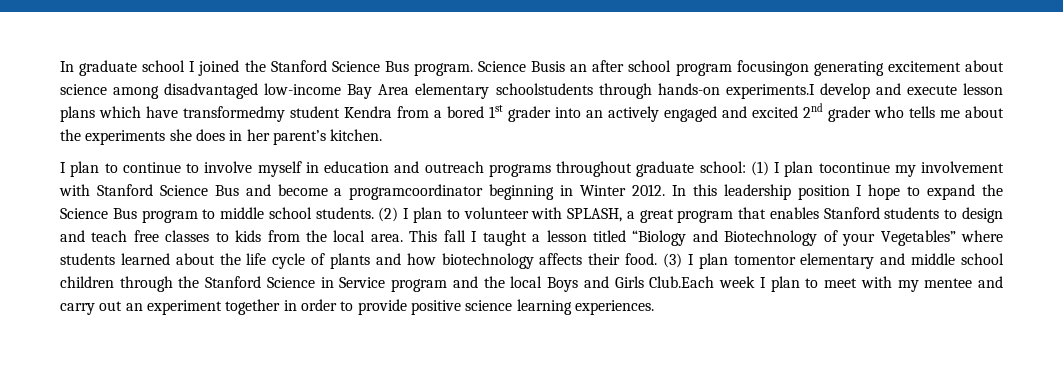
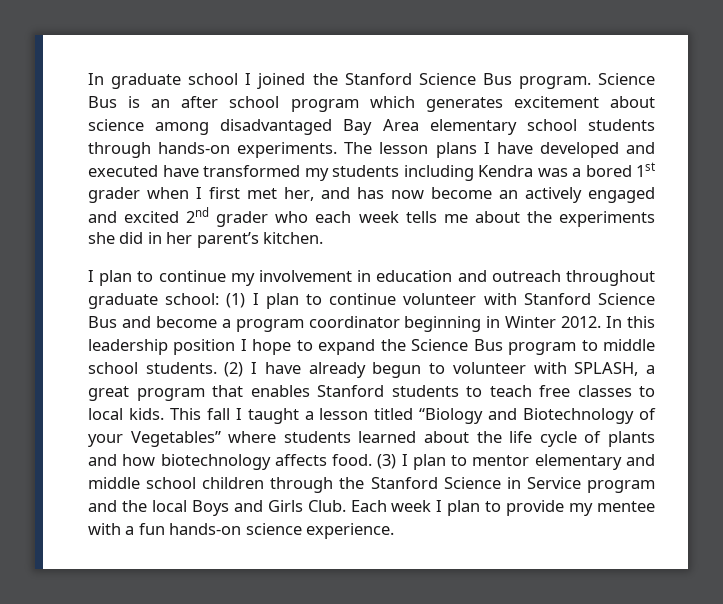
- Science Busis an after school program focusingon generating excitement about science among disadvantaged low-income Bay Area elementary schoolstudents through hands-on experiments.I develop and execute lesson plans which have transformedmy student Kendra from a bored 1st grader into an actively engaged and excited 2nd grader who tells me about the experiments she does in her parent’s kitchen.
+ Science Bus is an after school program which generates excitement about science among disadvantaged Bay Area elementary school students through hands-on experiments. The lesson plans I have developed and executed have transformed my students including Kendra was a bored 1st grader when I first met her, and has now become an actively engaged and excited 2nd grader who each week tells me about the experiments she did in her parent’s kitchen.
- I plan to continue to involve myself in education and outreach programs throughout graduate school: (1) I plan tocontinue my involvement with Stanford Science Bus and become a programcoordinator beginning in Winter 2012.
+ I plan to continue my involvement in education and outreach throughout graduate school: (1) I plan to continue volunteer with Stanford Science Bus and become a program coordinator beginning in Winter 2012.
- (2) I plan to volunteer with SPLASH, a great program that enables Stanford students to design and teach free classes to kids from the local area.
+ (2) I have already begun to volunteer with SPLASH, a great program that enables Stanford students to teach free classes to local kids.
- This fall I taught a lesson titled “Biology and Biotechnology of your Vegetables” where students learned about the life cycle of plants and how biotechnology affects their food.
+ This fall I taught a lesson titled “Biology and Biotechnology of your Vegetables” where students learned about the life cycle of plants and how biotechnology affects food.
- (3) I plan tomentor elementary and middle school children through the Stanford Science in Service program and the local Boys and Girls Club.Each week I plan to meet with my mentee and carry out an experiment together in order to provide positive science learning experiences.
+ (3) I plan to mentor elementary and middle school children through the Stanford Science in Service program and the local Boys and Girls Club. Each week I plan to provide my mentee with a fun hands-on science experience.

